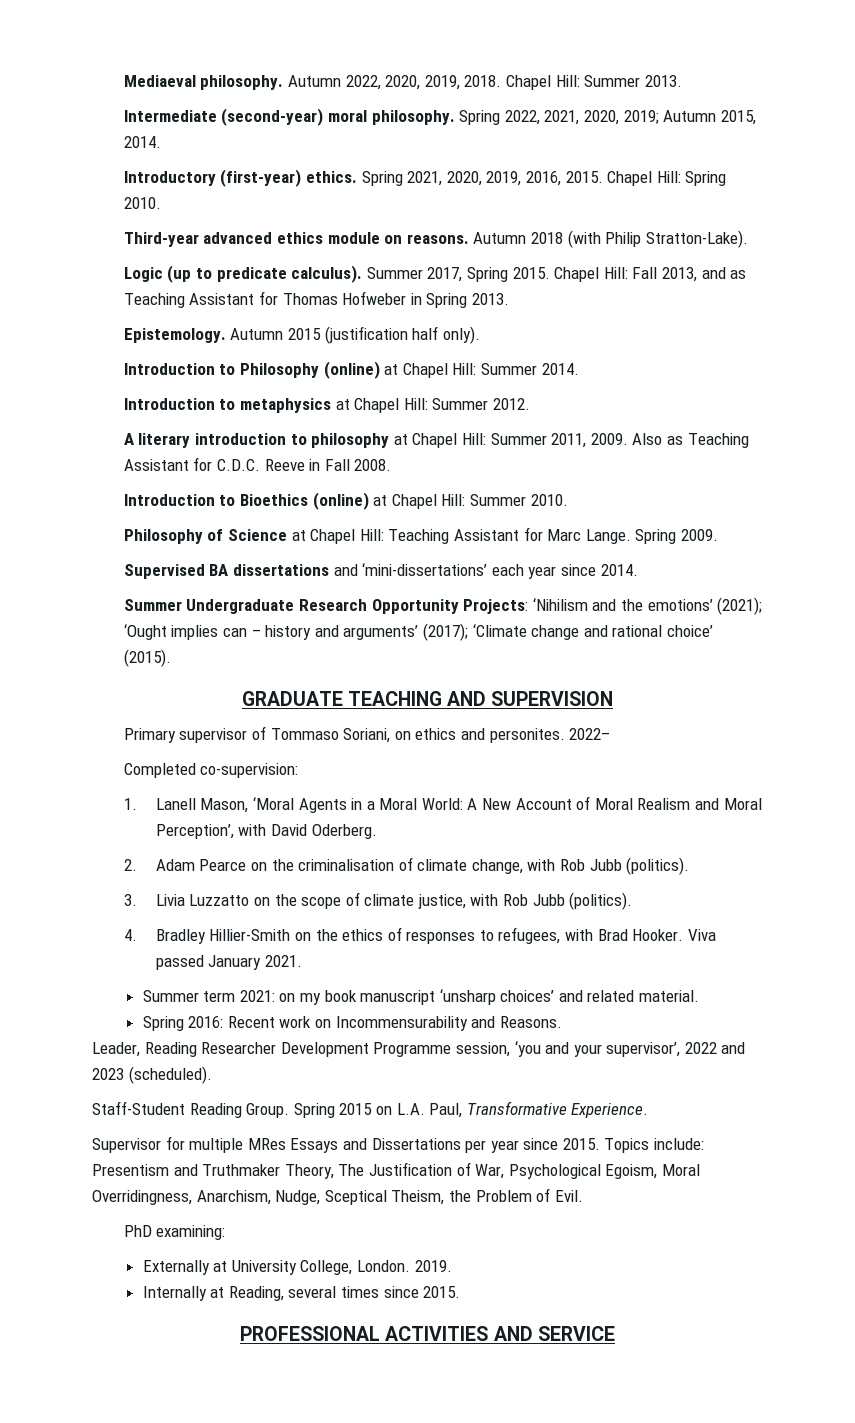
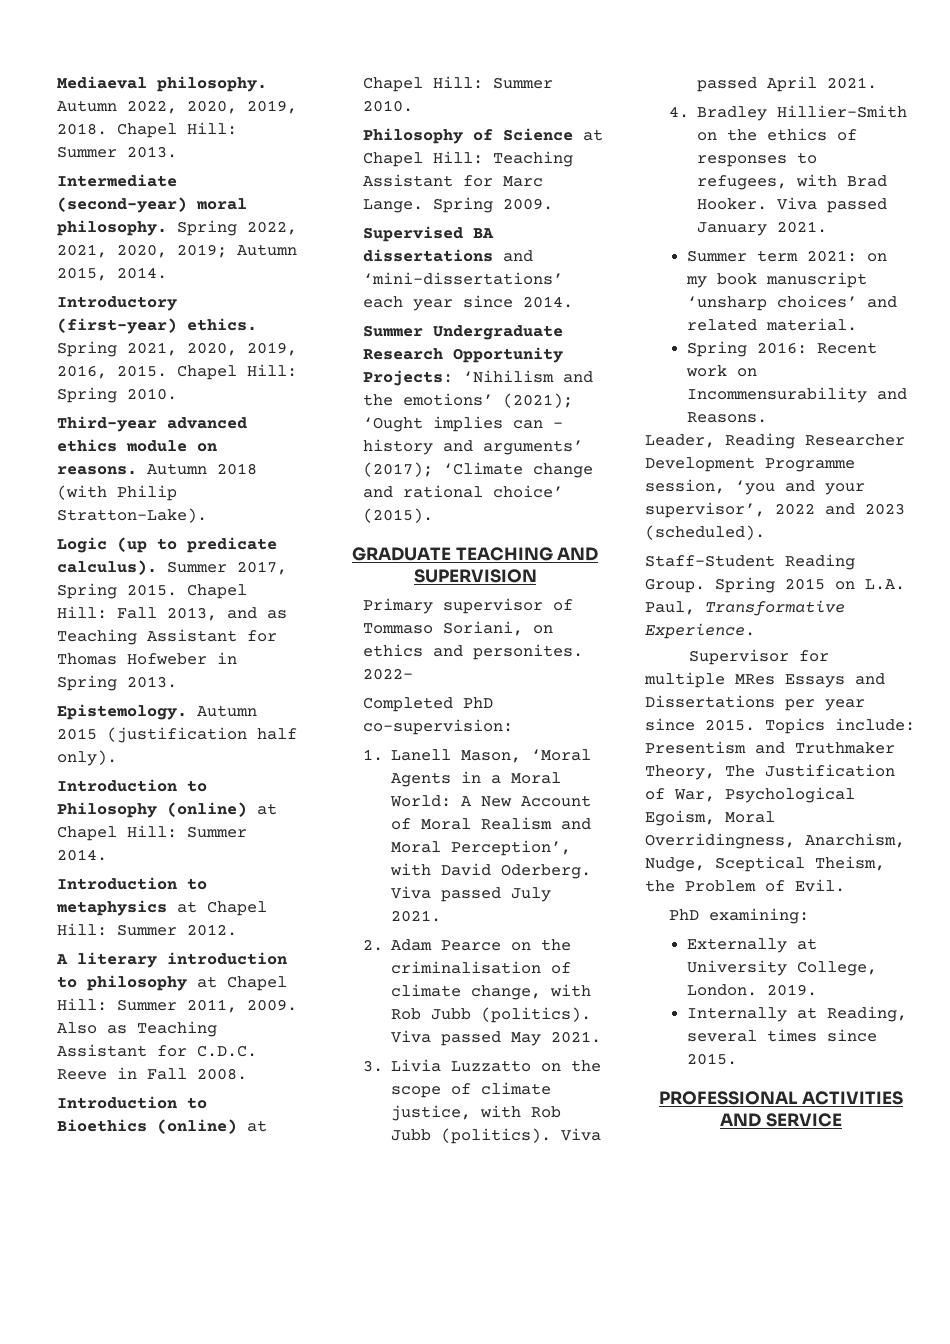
- Completed co-supervision:
+ Completed PhD co-supervision:
+ Viva passed July 2021.
+ Viva passed May 2021.
+ Viva passed April 2021.

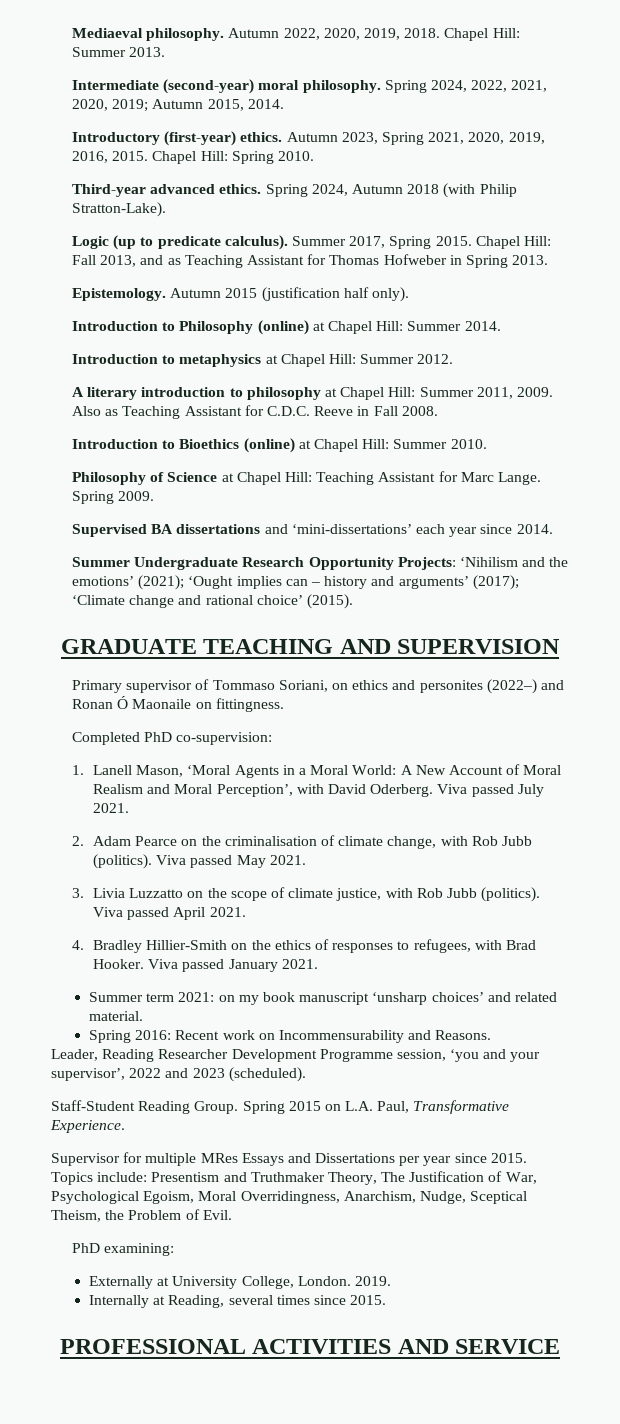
- Spring 2022, 2021, 2020, 2019; Autumn 2015, 2014.
+ Spring 2024, 2022, 2021, 2020, 2019; Autumn 2015, 2014.
- Spring 2021, 2020, 2019, 2016, 2015.
+ Autumn 2023, Spring 2021, 2020, 2019, 2016, 2015.
- Third-year advanced ethics module on reasons. Autumn 2018 (with Philip Stratton-Lake).
+ Third-year advanced ethics. Spring 2024, Autumn 2018 (with Philip Stratton-Lake).
- Primary supervisor of Tommaso Soriani, on ethics and personites. 2022–
+ Primary supervisor of Tommaso Soriani, on ethics and personites (2022–) and Ronan Ó Maonaile on fittingness.

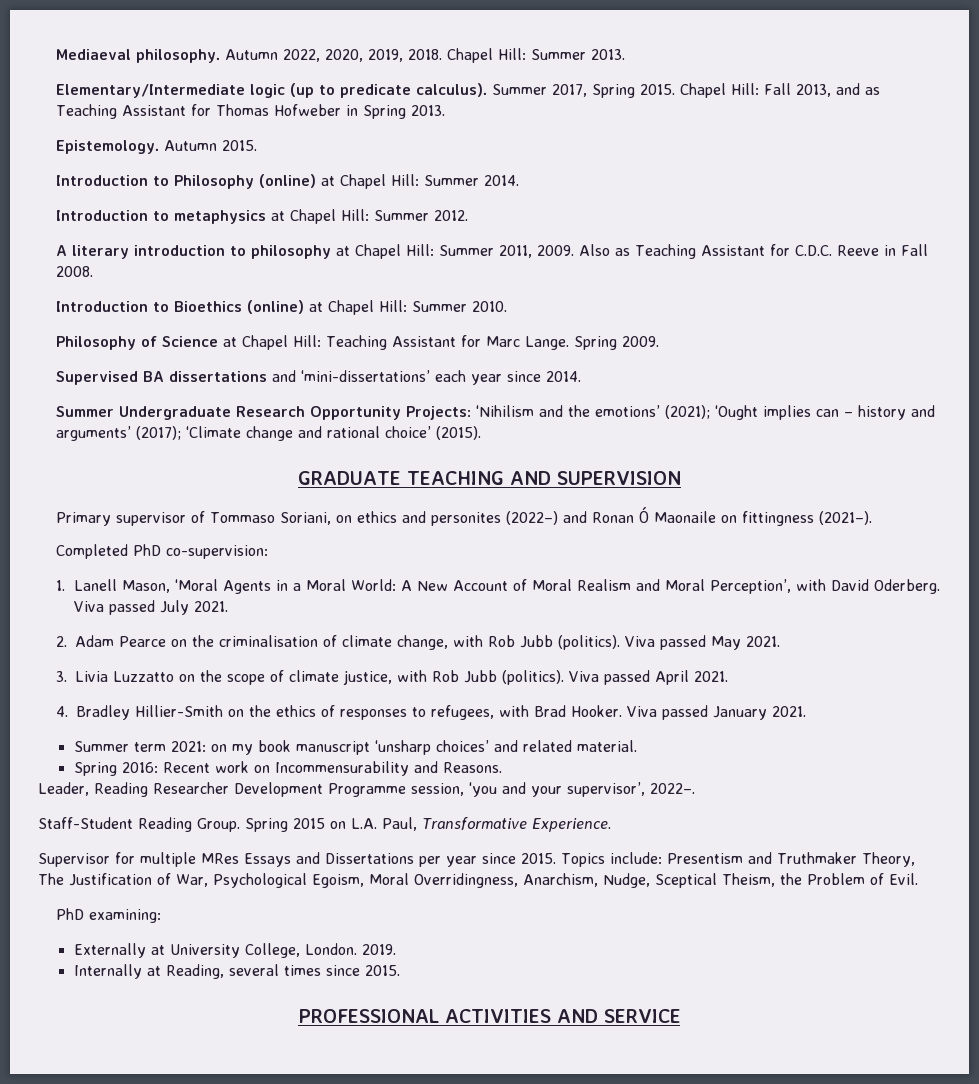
- Intermediate (second-year) moral philosophy. Spring 2024, 2022, 2021, 2020, 2019; Autumn 2015, 2014.
- Introductory (first-year) ethics. Autumn 2023, Spring 2021, 2020, 2019, 2016, 2015. Chapel Hill: Spring 2010.
- Third-year advanced ethics. Spring 2024, Autumn 2018 (with Philip Stratton-Lake).
- Logic (up to predicate calculus).
+ Elementary/Intermediate logic (up to predicate calculus).
- Autumn 2015 (justification half only).
+ Autumn 2015.
- Primary supervisor of Tommaso Soriani, on ethics and personites (2022–) and Ronan Ó Maonaile on fittingness.
+ Primary supervisor of Tommaso Soriani, on ethics and personites (2022–) and Ronan Ó Maonaile on fittingness (2021–).
- Leader, Reading Researcher Development Programme session, ‘you and your supervisor’, 2022 and 2023 (scheduled).
+ Leader, Reading Researcher Development Programme session, ‘you and your supervisor’, 2022–.

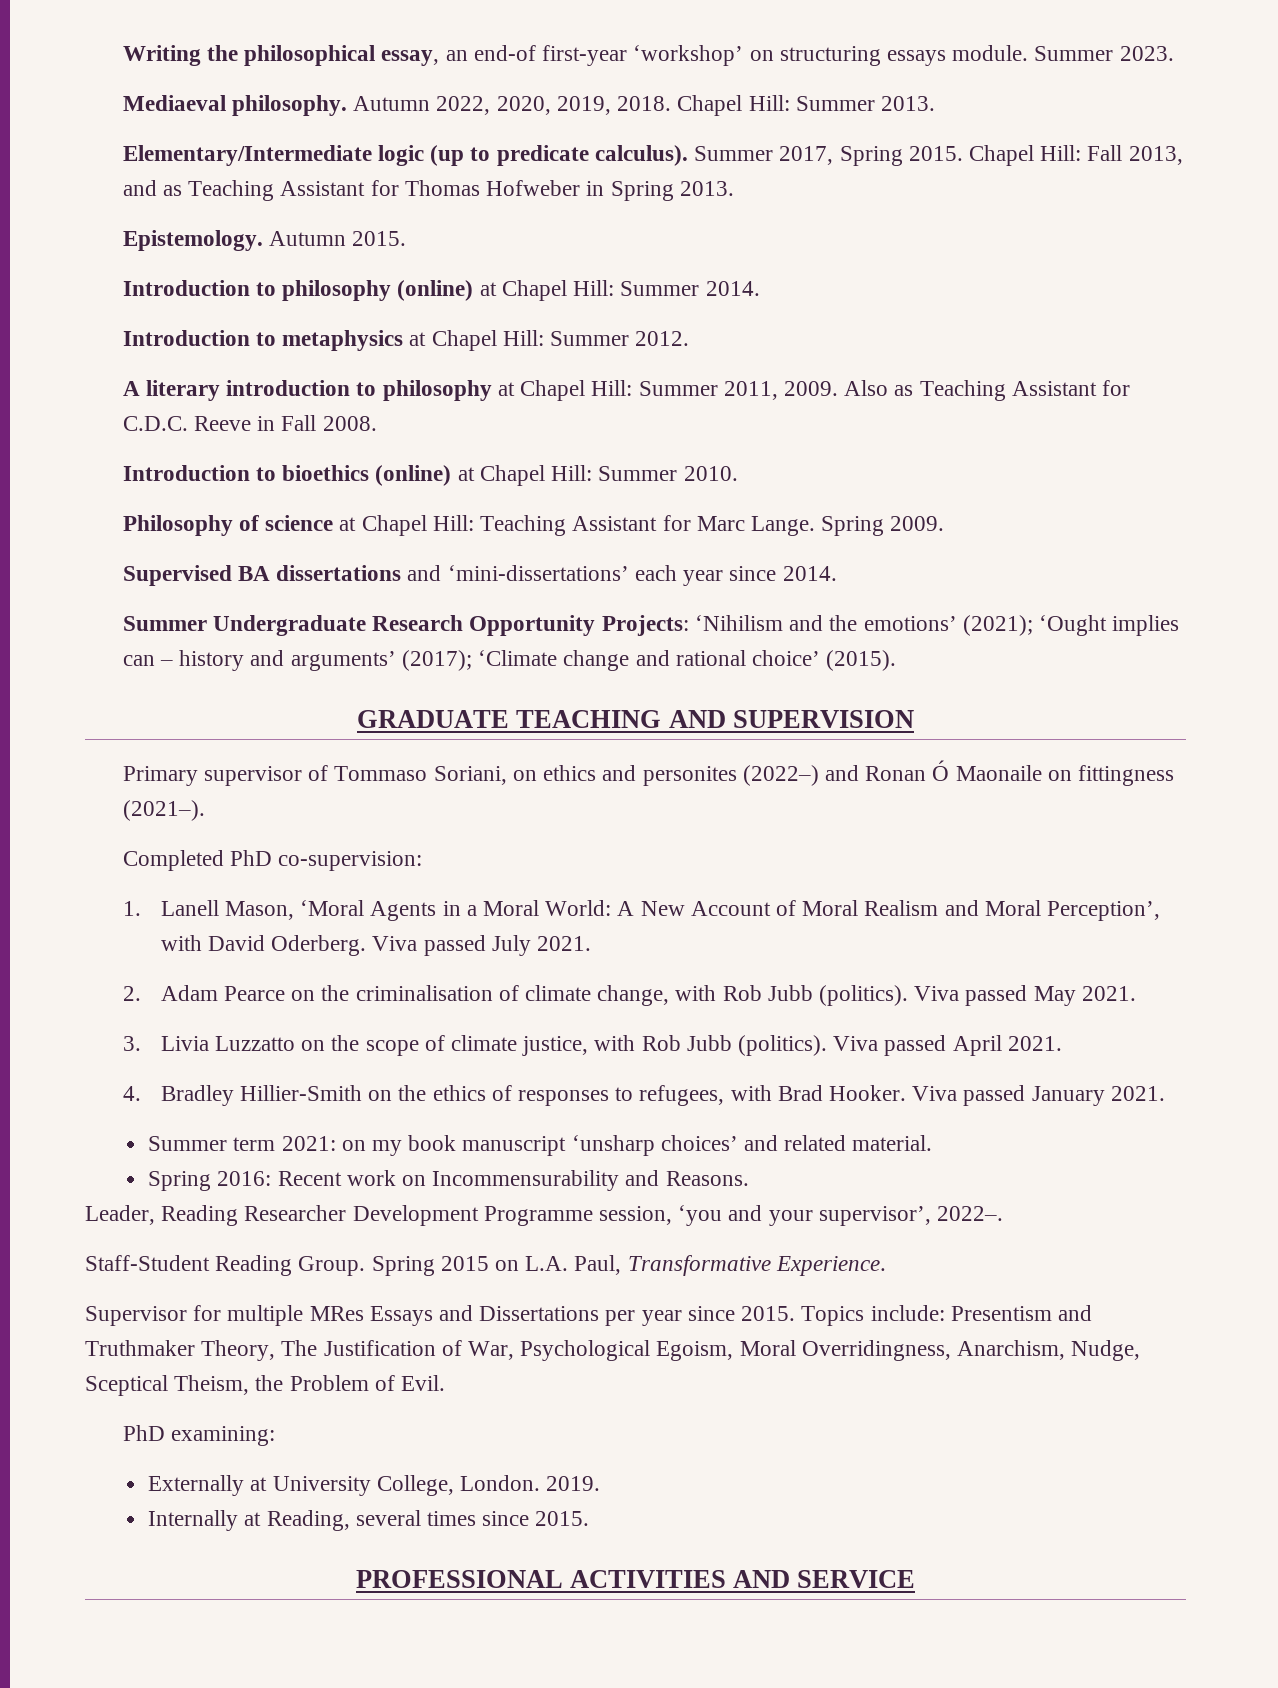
+ Writing the philosophical essay, an end-of first-year ‘workshop’ on structuring essays module. Summer 2023.
- Introduction to Philosophy (online) at Chapel Hill: Summer 2014.
+ Introduction to philosophy (online) at Chapel Hill: Summer 2014.
- Introduction to Bioethics (online) at Chapel Hill: Summer 2010.
+ Introduction to bioethics (online) at Chapel Hill: Summer 2010.
- Philosophy of Science at Chapel Hill: Teaching Assistant for Marc Lange.
+ Philosophy of science at Chapel Hill: Teaching Assistant for Marc Lange.

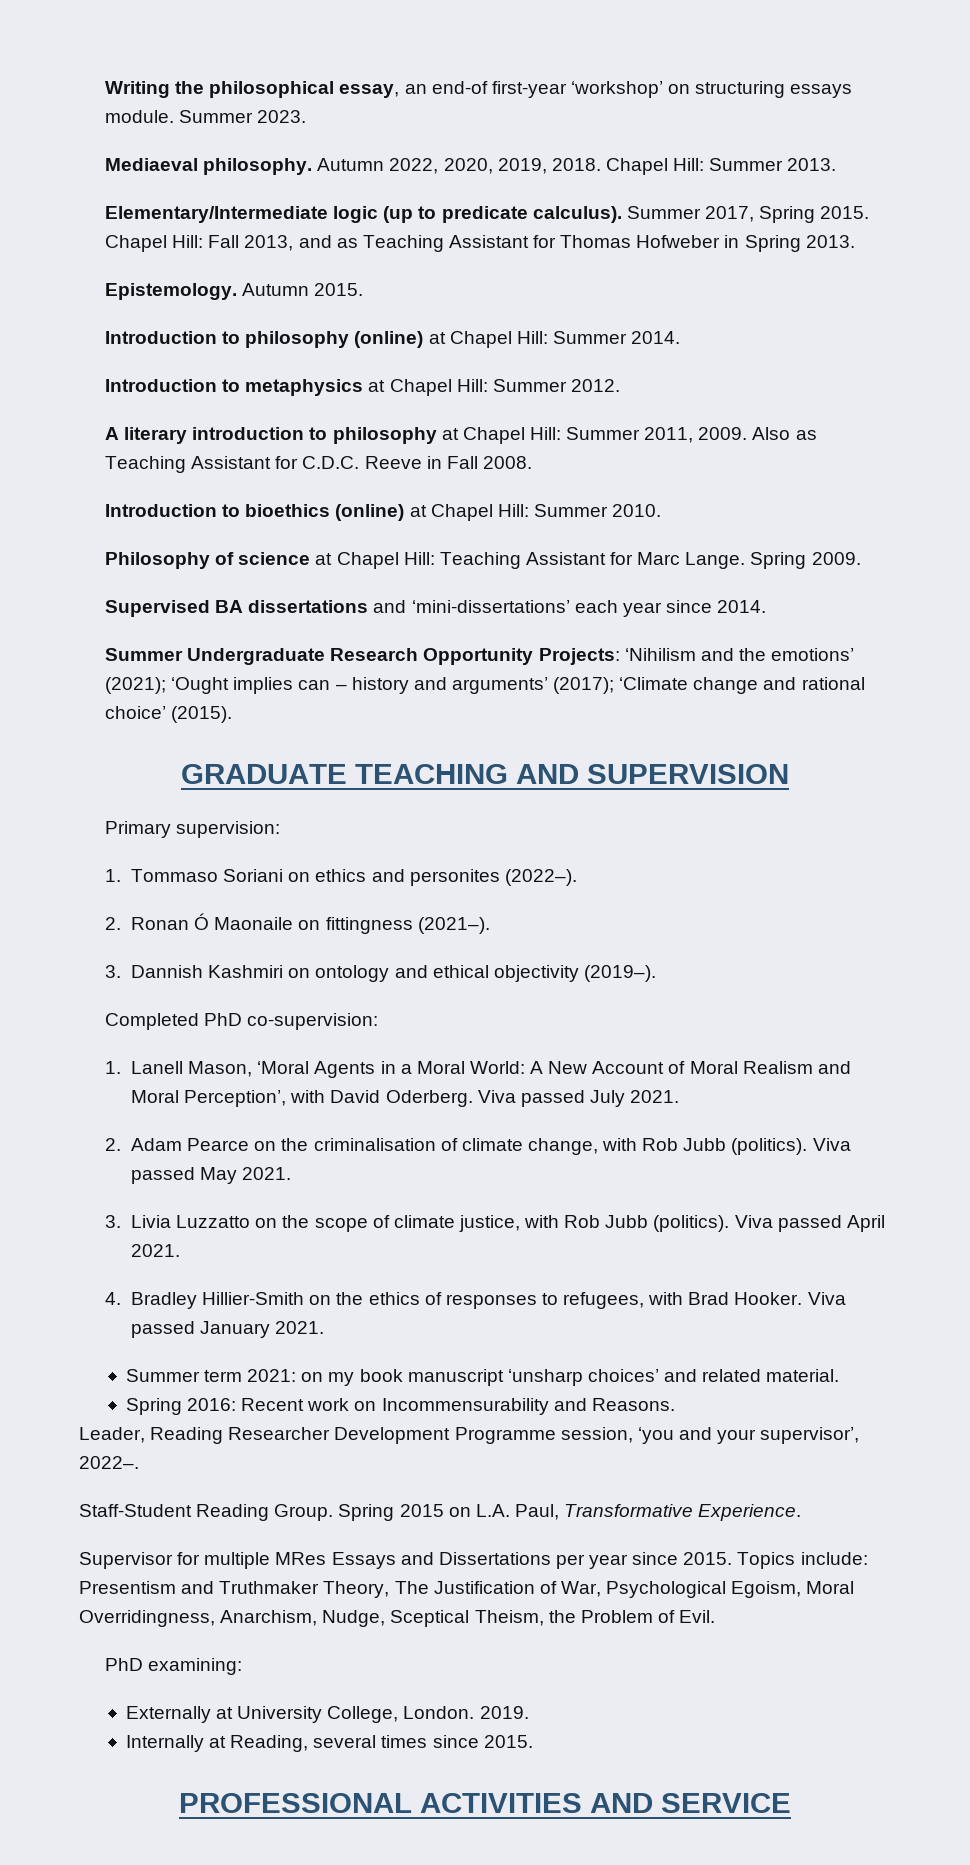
- Primary supervisor of Tommaso Soriani, on ethics and personites (2022–) and Ronan Ó Maonaile on fittingness (2021–).
+ Primary supervision:
+ 1. Tommaso Soriani on ethics and personites (2022–).
+ 2. Ronan Ó Maonaile on fittingness (2021–).
+ 3. Dannish Kashmiri on ontology and ethical objectivity (2019–).

